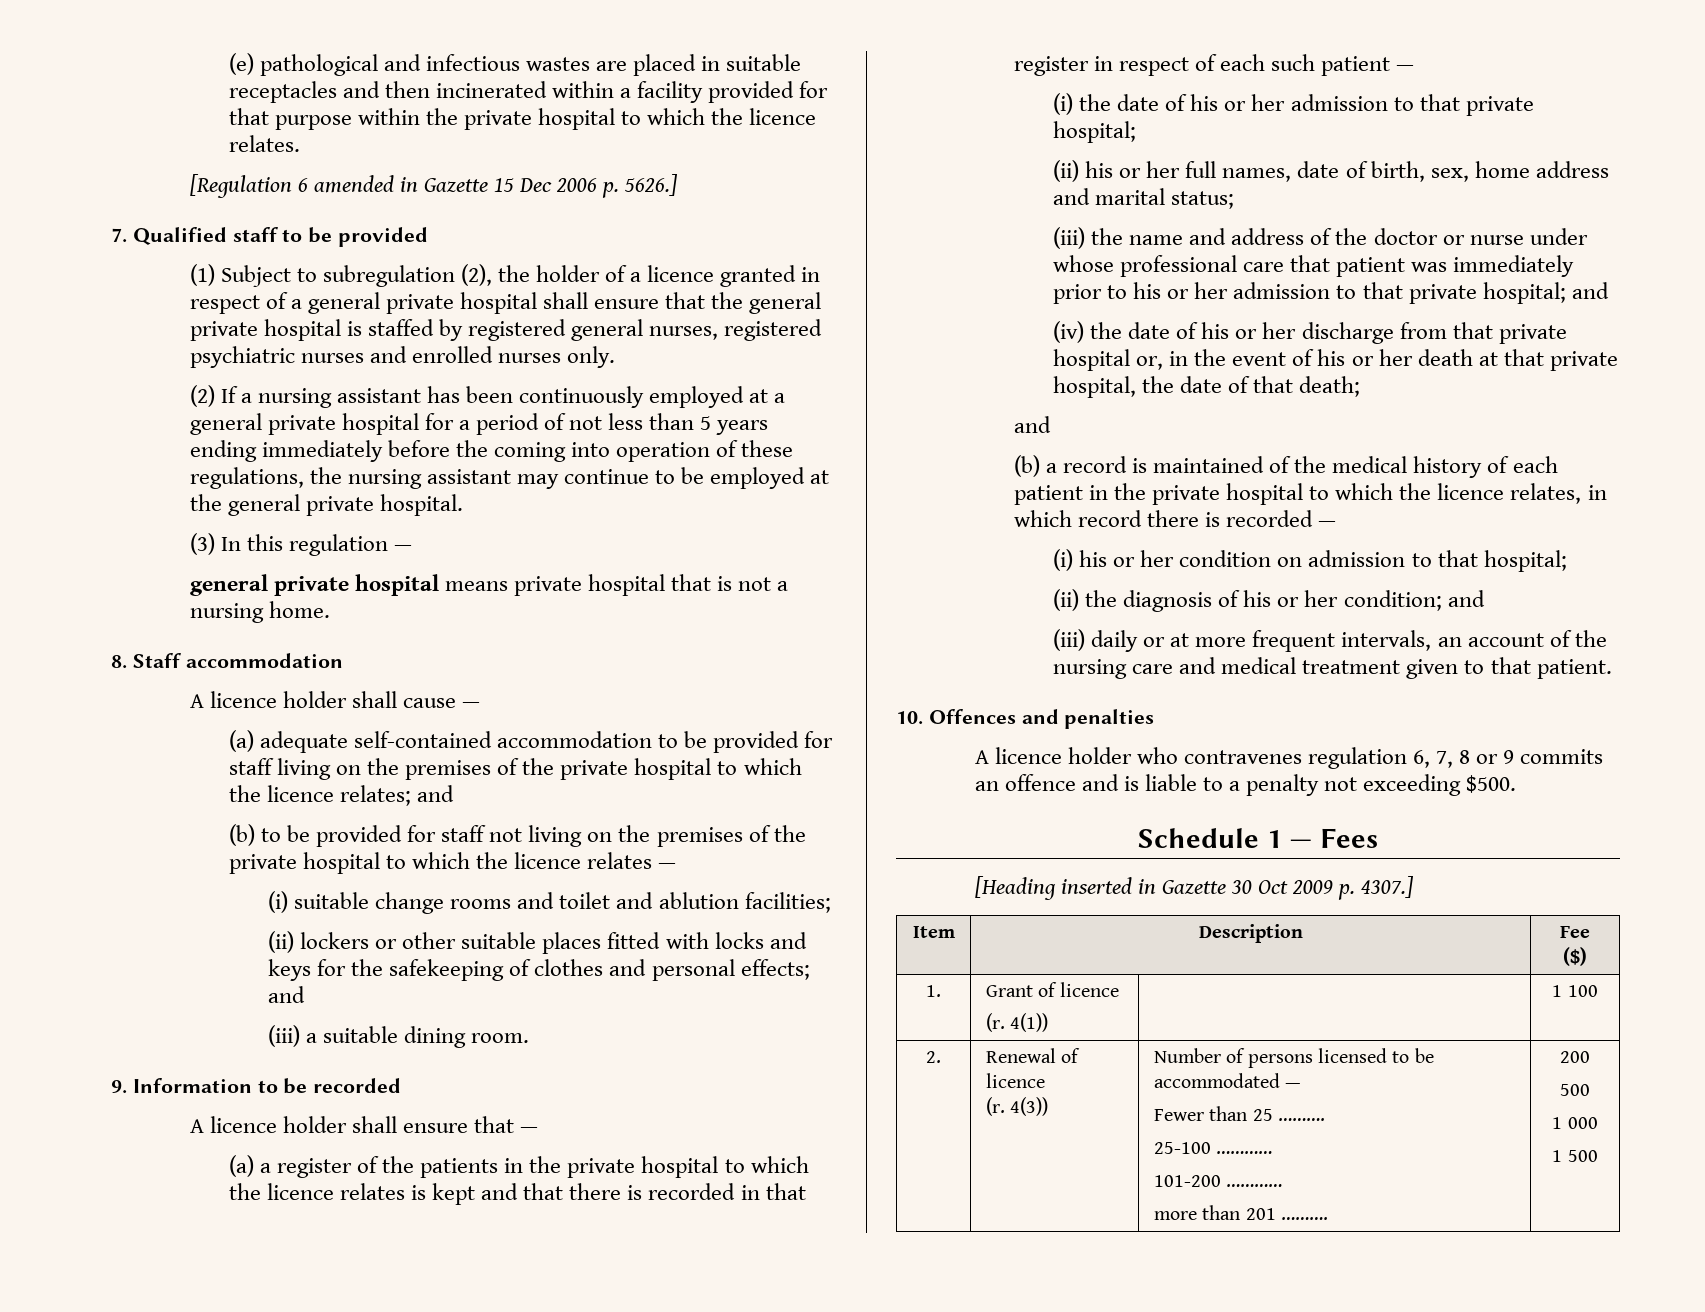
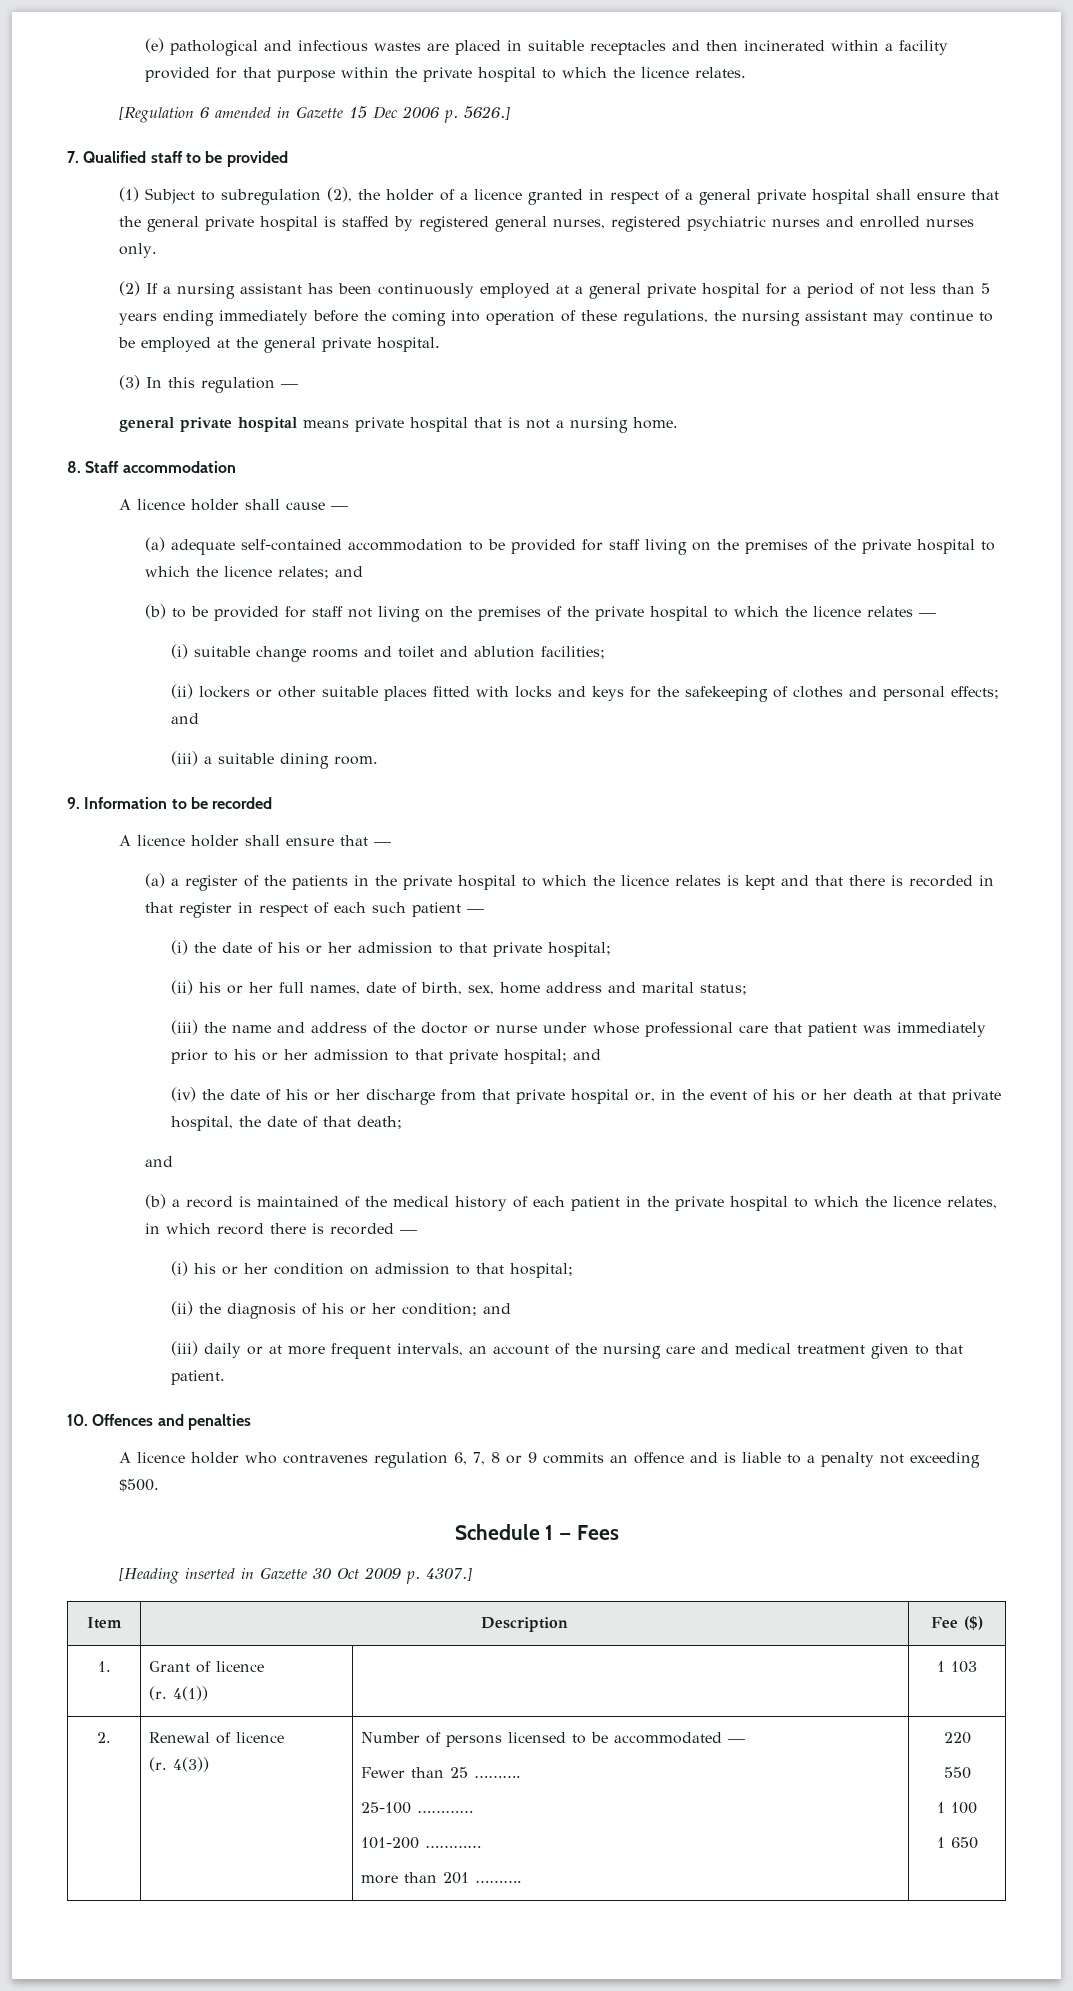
  1. | Grant of licence
- (r. 4(1)) | | 1 100
+ (r. 4(1)) | | 1 103
  2. | Renewal of licence
  (r. 4(3)) | Number of persons licensed to be accommodated —
  Fewer than 25 ……….
  25-100 …………
  101-200 …………
- more than 201 ………. | 200
- 500
- 1 000
- 1 500
+ more than 201 ………. | 220
+ 550
+ 1 100
+ 1 650

